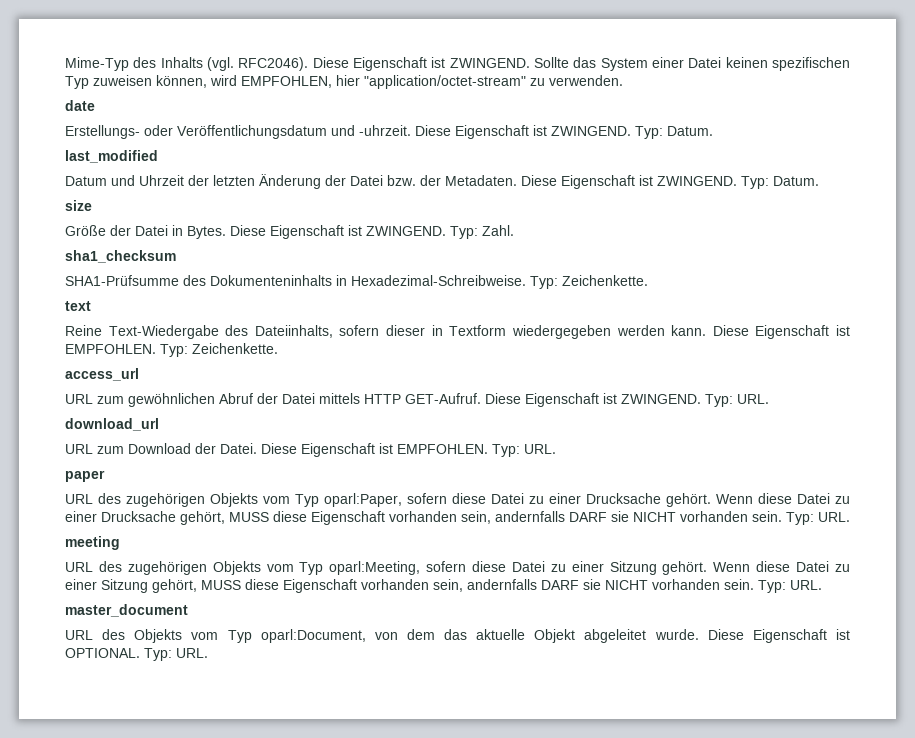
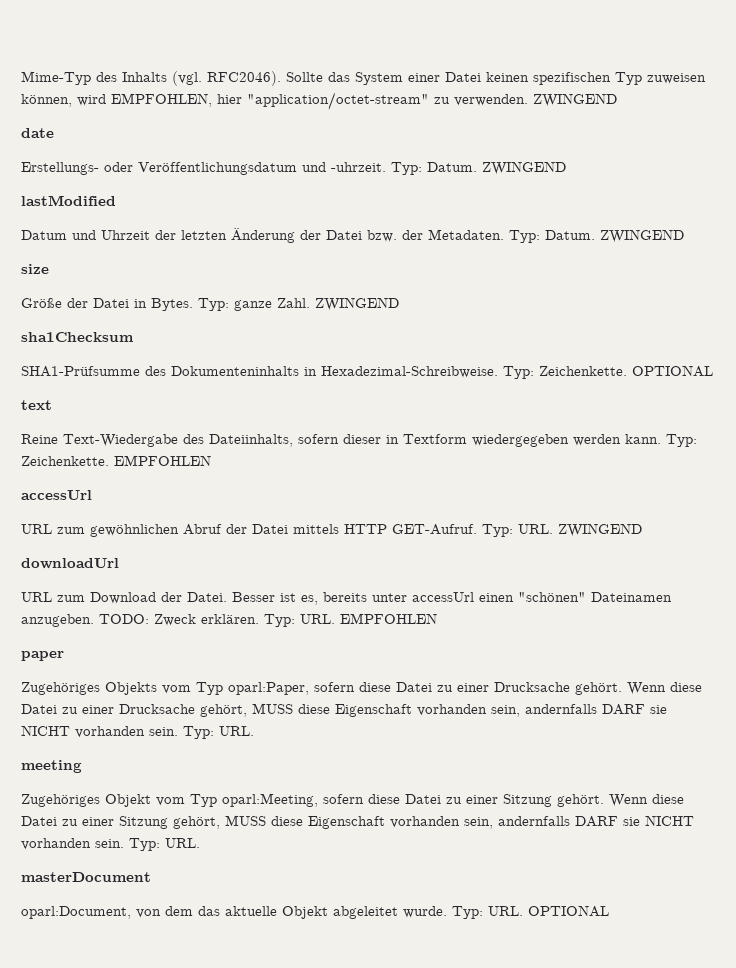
- Mime-Typ des Inhalts (vgl. RFC2046). Diese Eigenschaft ist ZWINGEND.
+ Mime-Typ des Inhalts (vgl. RFC2046).
- Sollte das System einer Datei keinen spezifischen Typ zuweisen können, wird EMPFOHLEN, hier "application/octet-stream" zu verwenden.
+ Sollte das System einer Datei keinen spezifischen Typ zuweisen können, wird EMPFOHLEN, hier "application/octet-stream" zu verwenden. ZWINGEND
- Erstellungs- oder Veröffentlichungsdatum und -uhrzeit. Diese Eigenschaft ist ZWINGEND. Typ: Datum.
- last_modified
+ Erstellungs- oder Veröffentlichungsdatum und -uhrzeit. Typ: Datum. ZWINGEND
+ lastModified
- Datum und Uhrzeit der letzten Änderung der Datei bzw. der Metadaten. Diese Eigenschaft ist ZWINGEND. Typ: Datum.
+ Datum und Uhrzeit der letzten Änderung der Datei bzw. der Metadaten. Typ: Datum. ZWINGEND
- Diese Eigenschaft ist ZWINGEND. Typ: Zahl.
- sha1_checksum
+ Typ: ganze Zahl. ZWINGEND
+ sha1Checksum
- SHA1-Prüfsumme des Dokumenteninhalts in Hexadezimal-Schreibweise. Typ: Zeichenkette.
+ SHA1-Prüfsumme des Dokumenteninhalts in Hexadezimal-Schreibweise. Typ: Zeichenkette. OPTIONAL
- Diese Eigenschaft ist EMPFOHLEN. Typ: Zeichenkette.
- access_url
+ Typ: Zeichenkette. EMPFOHLEN
+ accessUrl
- Diese Eigenschaft ist ZWINGEND. Typ: URL.
- download_url
+ Typ: URL. ZWINGEND
+ downloadUrl
- Diese Eigenschaft ist EMPFOHLEN. Typ: URL.
+ Besser ist es, bereits unter accessUrl einen "schönen" Dateinamen anzugeben. TODO: Zweck erklären. Typ: URL. EMPFOHLEN
- URL des zugehörigen Objekts vom Typ oparl:Paper, sofern diese Datei zu einer Drucksache gehört.
+ Zugehöriges Objekts vom Typ oparl:Paper, sofern diese Datei zu einer Drucksache gehört.
- URL des zugehörigen Objekts vom Typ oparl:Meeting, sofern diese Datei zu einer Sitzung gehört.
+ Zugehöriges Objekt vom Typ oparl:Meeting, sofern diese Datei zu einer Sitzung gehört.
- master_document
- URL des Objekts vom Typ oparl:Document, von dem das aktuelle Objekt abgeleitet wurde.
+ masterDocument
+ oparl:Document, von dem das aktuelle Objekt abgeleitet wurde.
- Diese Eigenschaft ist OPTIONAL. Typ: URL.
+ Typ: URL. OPTIONAL

